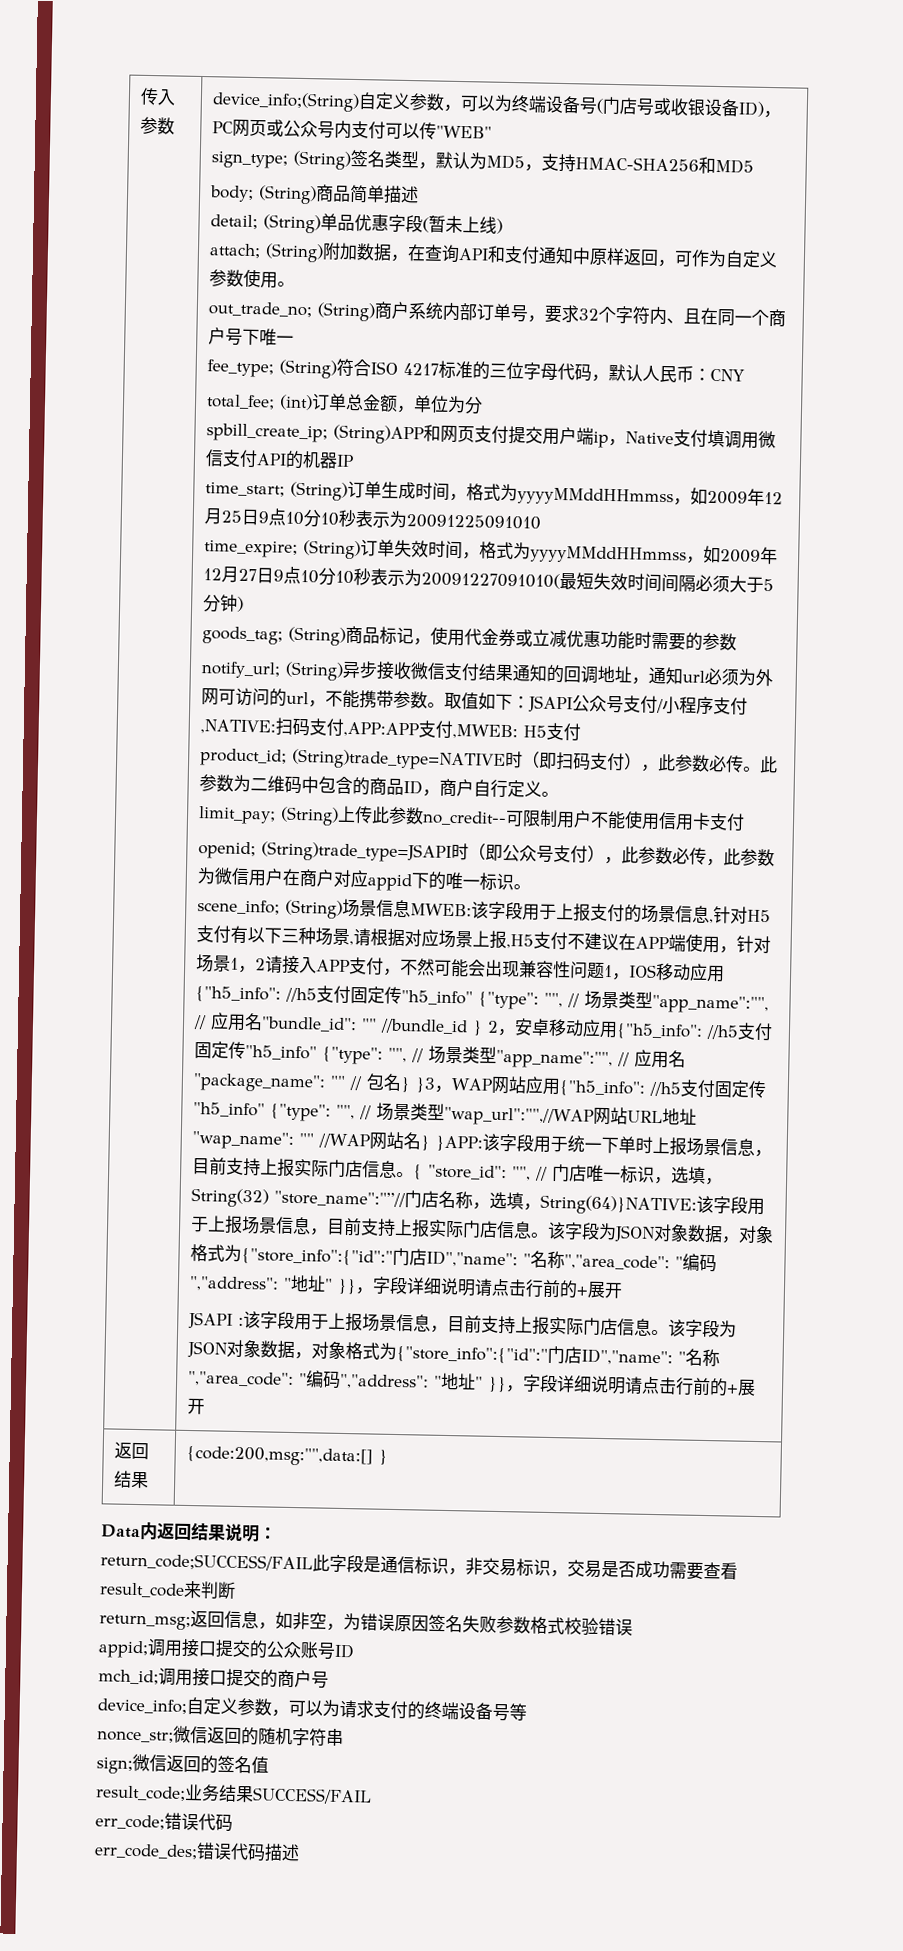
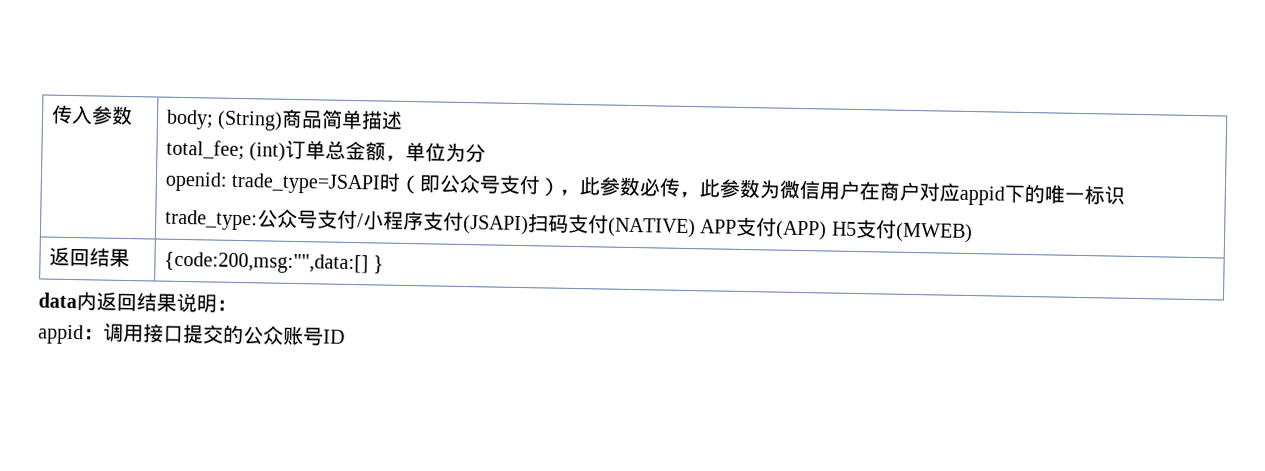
- device_info;(String)自定义参数，可以为终端设备号(门店号或收银设备ID)，PC网页或公众号内支付可以传"WEB"
- sign_type; (String)签名类型，默认为MD5，支持HMAC-SHA256和MD5
- detail; (String)单品优惠字段(暂未上线)
- attach; (String)附加数据，在查询API和支付通知中原样返回，可作为自定义参数使用。
- out_trade_no; (String)商户系统内部订单号，要求32个字符内、且在同一个商户号下唯一
- fee_type; (String)符合ISO 4217标准的三位字母代码，默认人民币：CNY
- spbill_create_ip; (String)APP和网页支付提交用户端ip，Native支付填调用微信支付API的机器IP
- time_start; (String)订单生成时间，格式为yyyyMMddHHmmss，如2009年12月25日9点10分10秒表示为20091225091010
- time_expire; (String)订单失效时间，格式为yyyyMMddHHmmss，如2009年12月27日9点10分10秒表示为20091227091010(最短失效时间间隔必须大于5分钟)
- goods_tag; (String)商品标记，使用代金券或立减优惠功能时需要的参数
- notify_url; (String)异步接收微信支付结果通知的回调地址，通知url必须为外网可访问的url，不能携带参数。取值如下：JSAPI公众号支付/小程序支付,NATIVE:扫码支付,APP:APP支付,MWEB: H5支付
- product_id; (String)trade_type=NATIVE时（即扫码支付），此参数必传。此参数为二维码中包含的商品ID，商户自行定义。
- limit_pay; (String)上传此参数no_credit--可限制用户不能使用信用卡支付
- openid; (String)trade_type=JSAPI时（即公众号支付），此参数必传，此参数为微信用户在商户对应appid下的唯一标识。
- scene_info; (String)场景信息MWEB:该字段用于上报支付的场景信息,针对H5支付有以下三种场景,请根据对应场景上报,H5支付不建议在APP端使用，针对场景1，2请接入APP支付，不然可能会出现兼容性问题1，IOS移动应用{"h5_info": //h5支付固定传"h5_info" {"type": "", // 场景类型"app_name":"", // 应用名"bundle_id": "" //bundle_id } 2，安卓移动应用{"h5_info": //h5支付固定传"h5_info" {"type": "", // 场景类型"app_name":"", // 应用名"package_name": "" // 包名} }3，WAP网站应用{"h5_info": //h5支付固定传"h5_info" {"type": "", // 场景类型"wap_url":"",//WAP网站URL地址"wap_name": "" //WAP网站名} }APP:该字段用于统一下单时上报场景信息，目前支持上报实际门店信息。{ "store_id": "", // 门店唯一标识，选填，String(32) "store_name":"”//门店名称，选填，String(64)}NATIVE:该字段用于上报场景信息，目前支持上报实际门店信息。该字段为JSON对象数据，对象格式为{"store_info":{"id":"门店ID","name": "名称","area_code": "编码","address": "地址" }}，字段详细说明请点击行前的+展开
- JSAPI :该字段用于上报场景信息，目前支持上报实际门店信息。该字段为JSON对象数据，对象格式为{"store_info":{"id":"门店ID","name": "名称","area_code": "编码","address": "地址" }}，字段详细说明请点击行前的+展开
+ openid: trade_type=JSAPI时（即公众号支付），此参数必传，此参数为微信用户在商户对应appid下的唯一标识
+ trade_type:公众号支付/小程序支付(JSAPI)扫码支付(NATIVE) APP支付(APP) H5支付(MWEB)
- Data内返回结果说明：
+ data内返回结果说明：
- return_code;SUCCESS/FAIL此字段是通信标识，非交易标识，交易是否成功需要查看result_code来判断
- return_msg;返回信息，如非空，为错误原因签名失败参数格式校验错误
- appid;调用接口提交的公众账号ID
+ appid：调用接口提交的公众账号ID
- mch_id;调用接口提交的商户号
- device_info;自定义参数，可以为请求支付的终端设备号等
- nonce_str;微信返回的随机字符串
- sign;微信返回的签名值
- result_code;业务结果SUCCESS/FAIL
- err_code;错误代码
- err_code_des;错误代码描述

